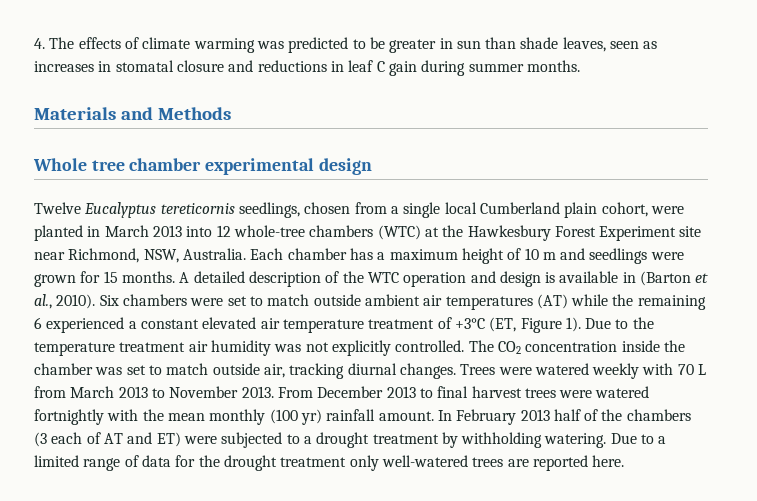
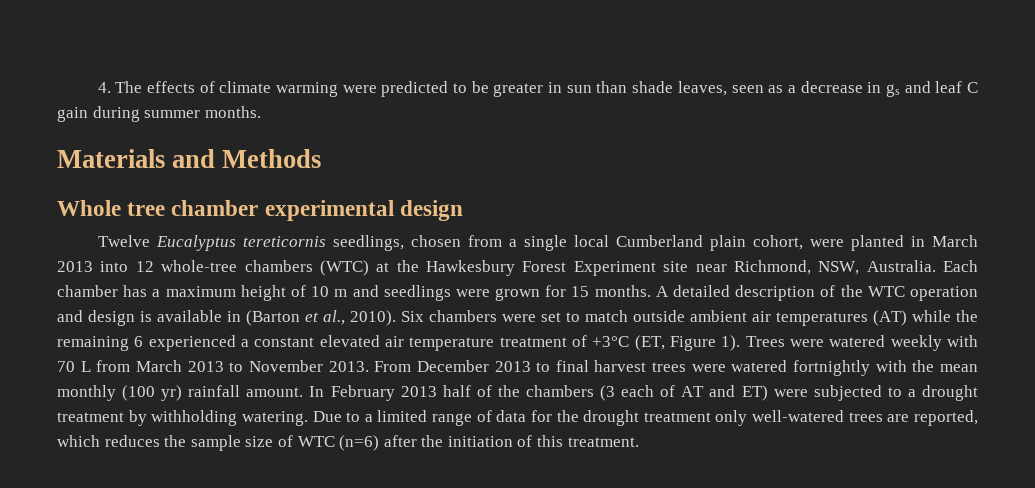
- 4. The effects of climate warming was predicted to be greater in sun than shade leaves, seen as increases in stomatal closure and reductions in leaf C gain during summer months.
+ 4. The effects of climate warming were predicted to be greater in sun than shade leaves, seen as a decrease in gs and leaf C gain during summer months.
- Due to the temperature treatment air humidity was not explicitly controlled. The CO2 concentration inside the chamber was set to match outside air, tracking diurnal changes.
- Due to a limited range of data for the drought treatment only well-watered trees are reported here.
+ Due to a limited range of data for the drought treatment only well-watered trees are reported, which reduces the sample size of WTC (n=6) after the initiation of this treatment.

